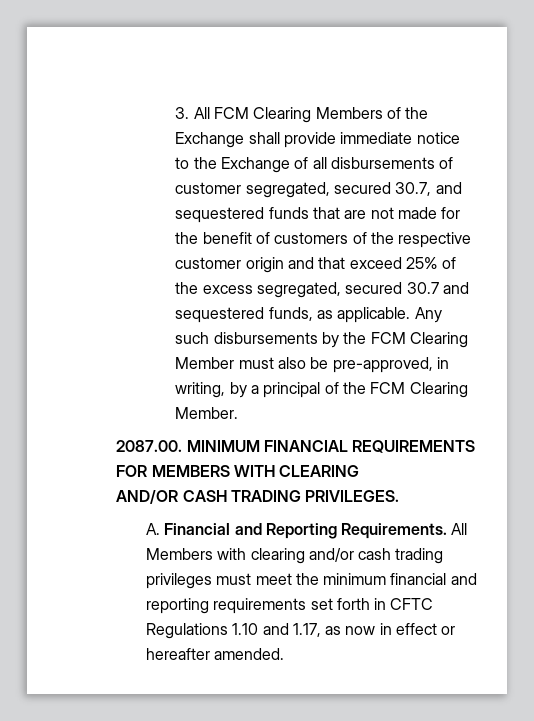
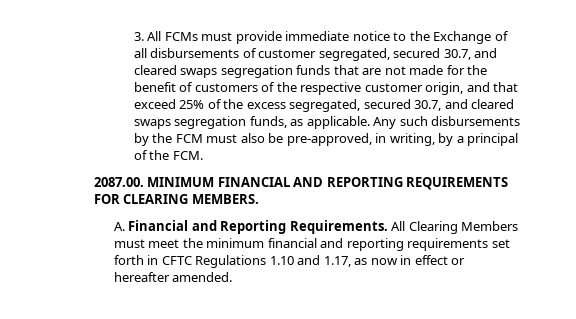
- 3. All FCM Clearing Members of the Exchange shall provide immediate notice to the Exchange of all disbursements of customer segregated, secured 30.7, and sequestered funds that are not made for the benefit of customers of the respective customer origin and that exceed 25% of the excess segregated, secured 30.7 and sequestered funds, as applicable.
+ 3. All FCMs must provide immediate notice to the Exchange of all disbursements of customer segregated, secured 30.7, and cleared swaps segregation funds that are not made for the benefit of customers of the respective customer origin, and that exceed 25% of the excess segregated, secured 30.7, and cleared swaps segregation funds, as applicable.
- Any such disbursements by the FCM Clearing Member must also be pre-approved, in writing, by a principal of the FCM Clearing Member.
+ Any such disbursements by the FCM must also be pre-approved, in writing, by a principal of the FCM.
- 2087.00. MINIMUM FINANCIAL REQUIREMENTS FOR MEMBERS WITH CLEARING
- AND/OR CASH TRADING PRIVILEGES.
+ 2087.00. MINIMUM FINANCIAL AND REPORTING REQUIREMENTS FOR CLEARING MEMBERS.
- All Members with clearing and/or cash trading privileges must meet the minimum financial and reporting requirements set forth in CFTC Regulations 1.10 and 1.17, as now in effect or hereafter amended.
+ All Clearing Members must meet the minimum financial and reporting requirements set forth in CFTC Regulations 1.10 and 1.17, as now in effect or hereafter amended.

